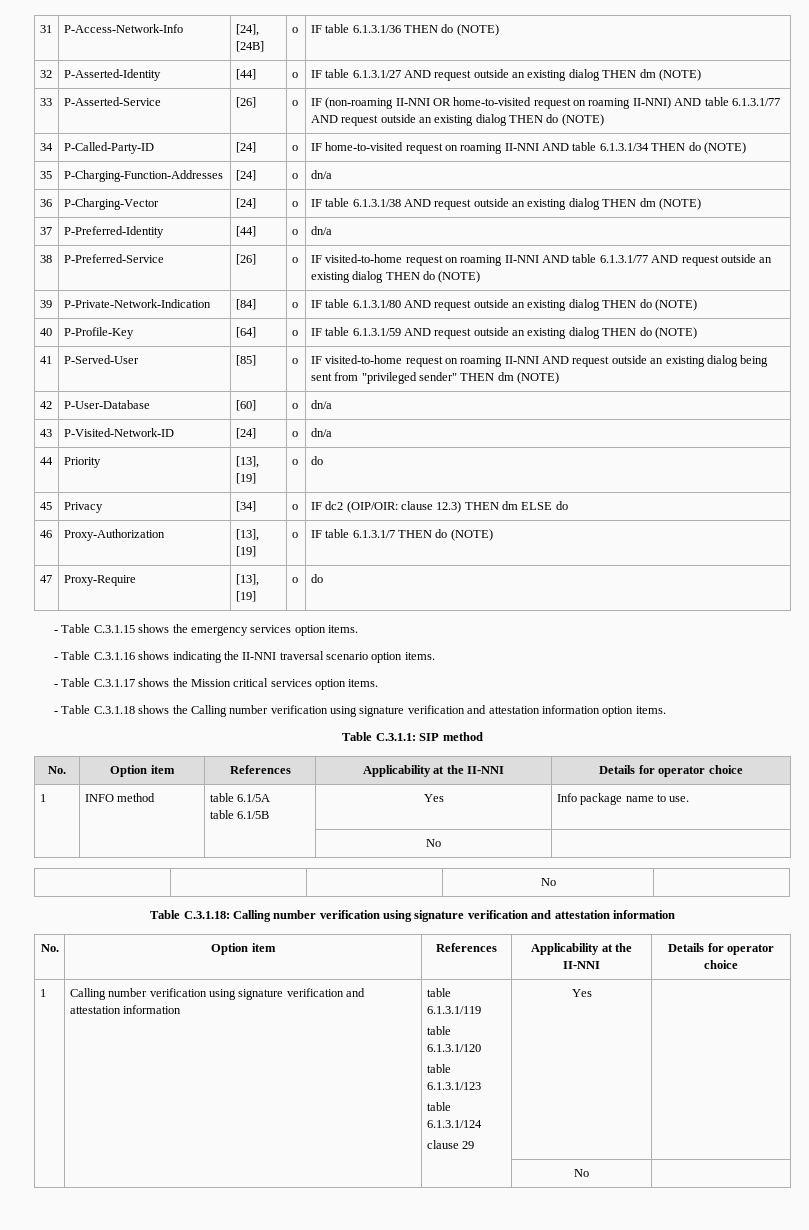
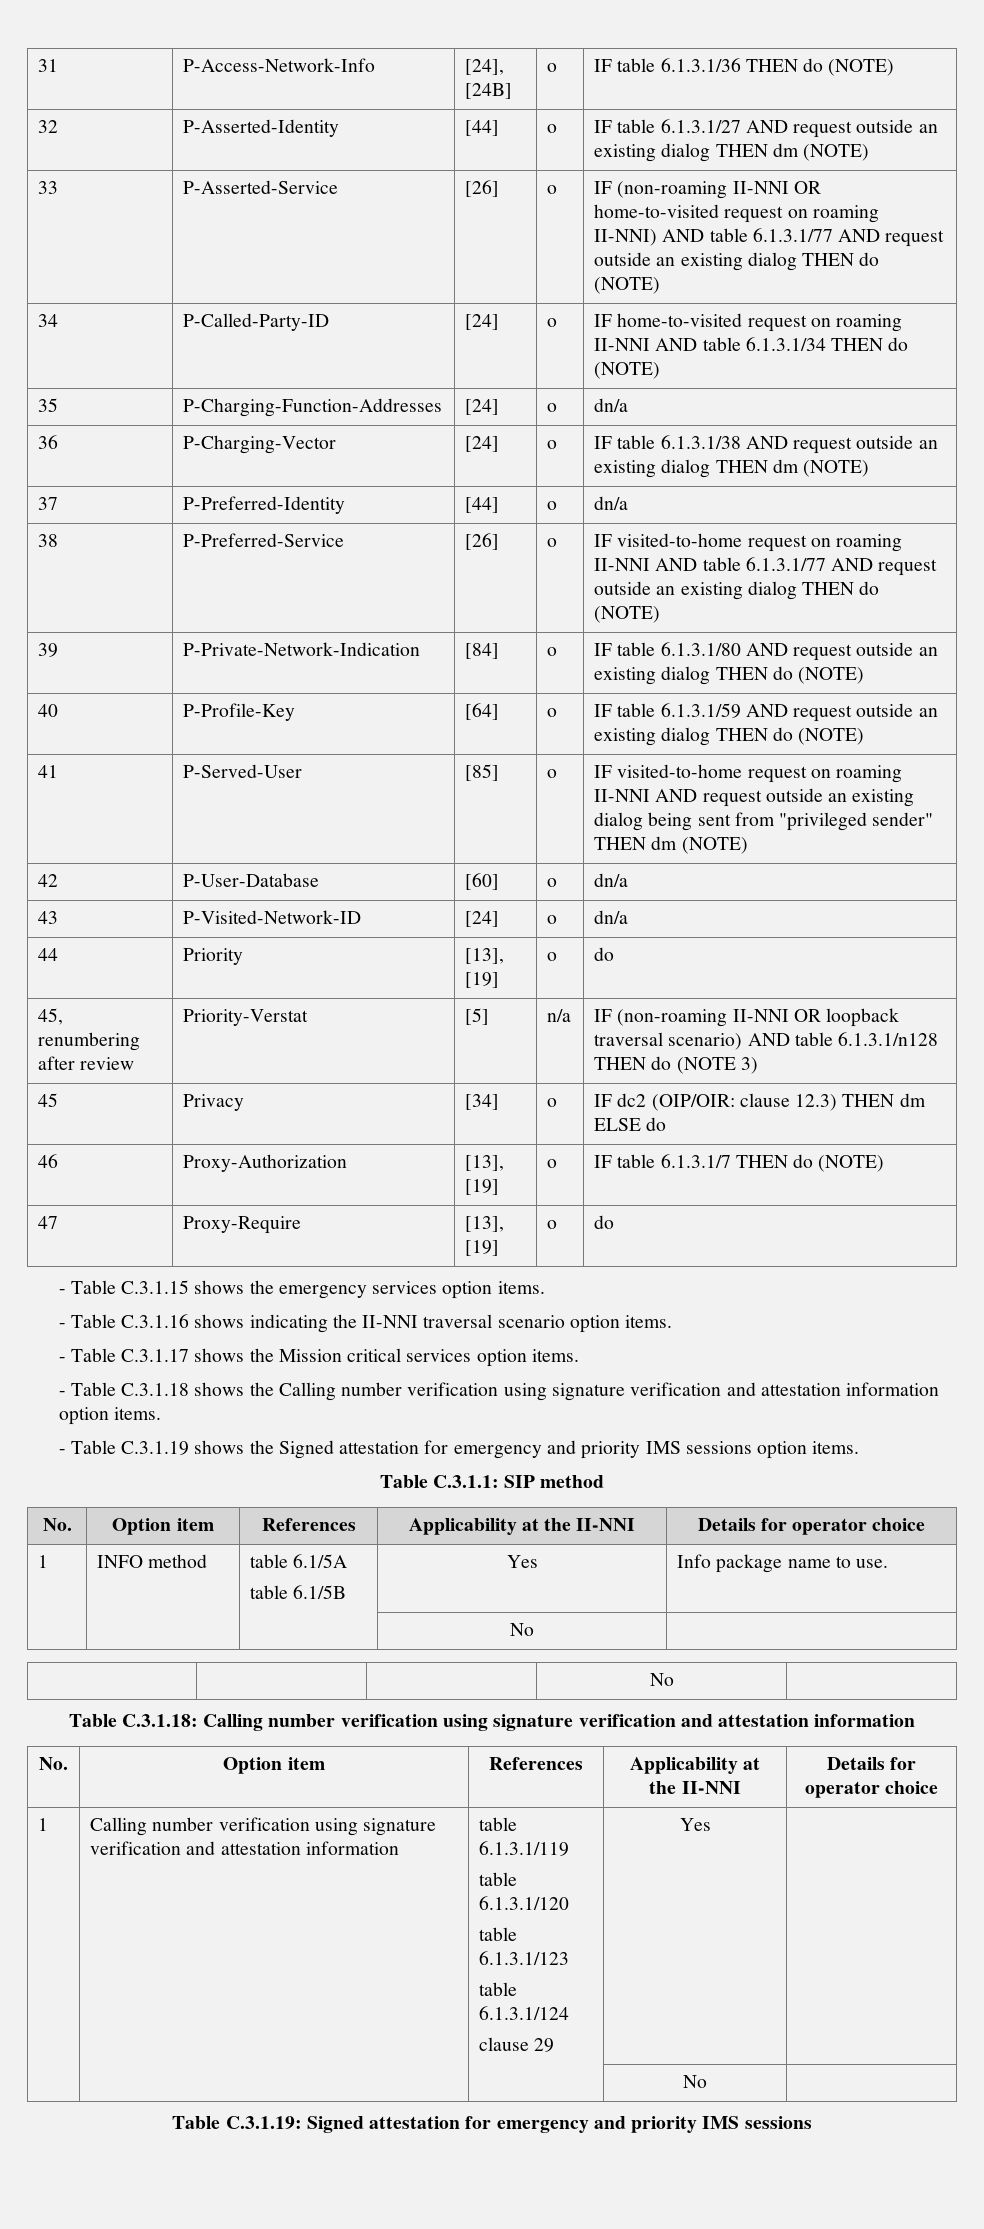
+ 45, renumbering after review | Priority-Verstat | [5] | n/a | IF (non-roaming II-NNI OR loopback traversal scenario) AND table 6.1.3.1/n128 THEN do (NOTE 3)
+ - Table C.3.1.19 shows the Signed attestation for emergency and priority IMS sessions option items.
+ Table C.3.1.19: Signed attestation for emergency and priority IMS sessions

